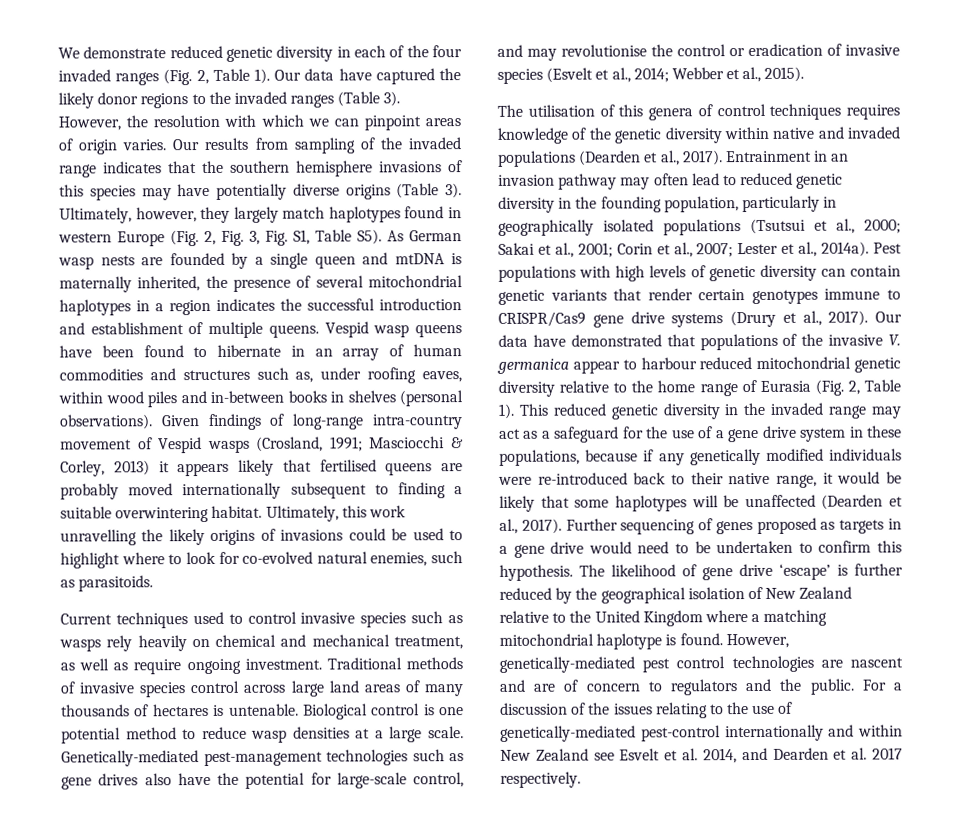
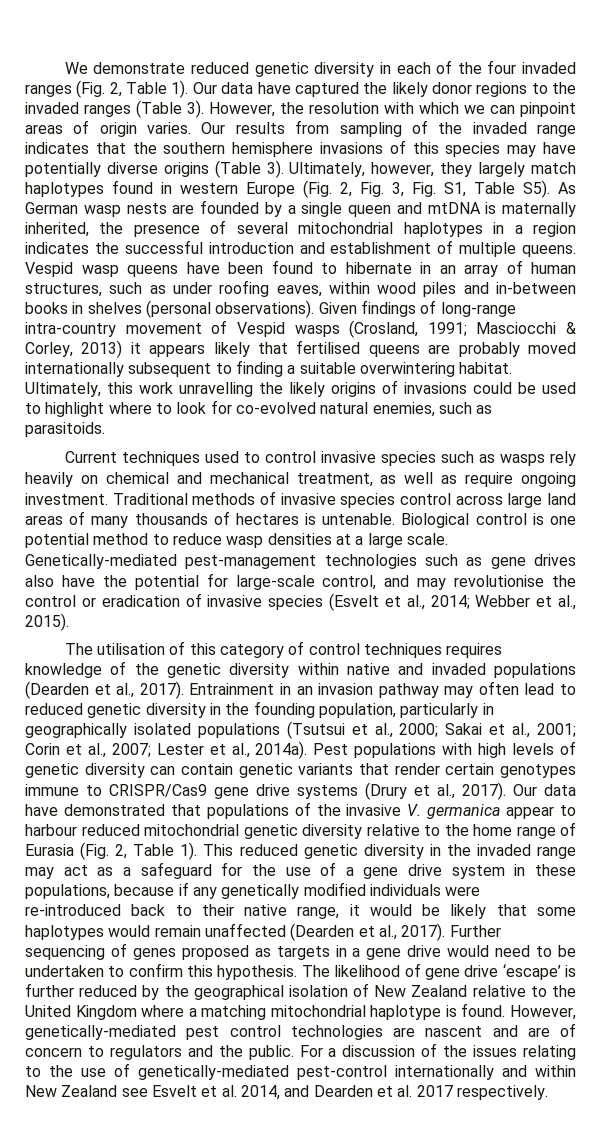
- Vespid wasp queens have been found to hibernate in an array of human commodities and structures such as, under roofing eaves, within wood piles and in-between books in shelves (personal observations).
+ Vespid wasp queens have been found to hibernate in an array of human structures, such as under roofing eaves, within wood piles and in-between books in shelves (personal observations).
- The utilisation of this genera of control techniques requires knowledge of the genetic diversity within native and invaded populations (Dearden et al., 2017).
+ The utilisation of this category of control techniques requires knowledge of the genetic diversity within native and invaded populations (Dearden et al., 2017).
- This reduced genetic diversity in the invaded range may act as a safeguard for the use of a gene drive system in these populations, because if any genetically modified individuals were re-introduced back to their native range, it would be likely that some haplotypes will be unaffected (Dearden et al., 2017).
+ This reduced genetic diversity in the invaded range may act as a safeguard for the use of a gene drive system in these populations, because if any genetically modified individuals were re-introduced back to their native range, it would be likely that some haplotypes would remain unaffected (Dearden et al., 2017).

